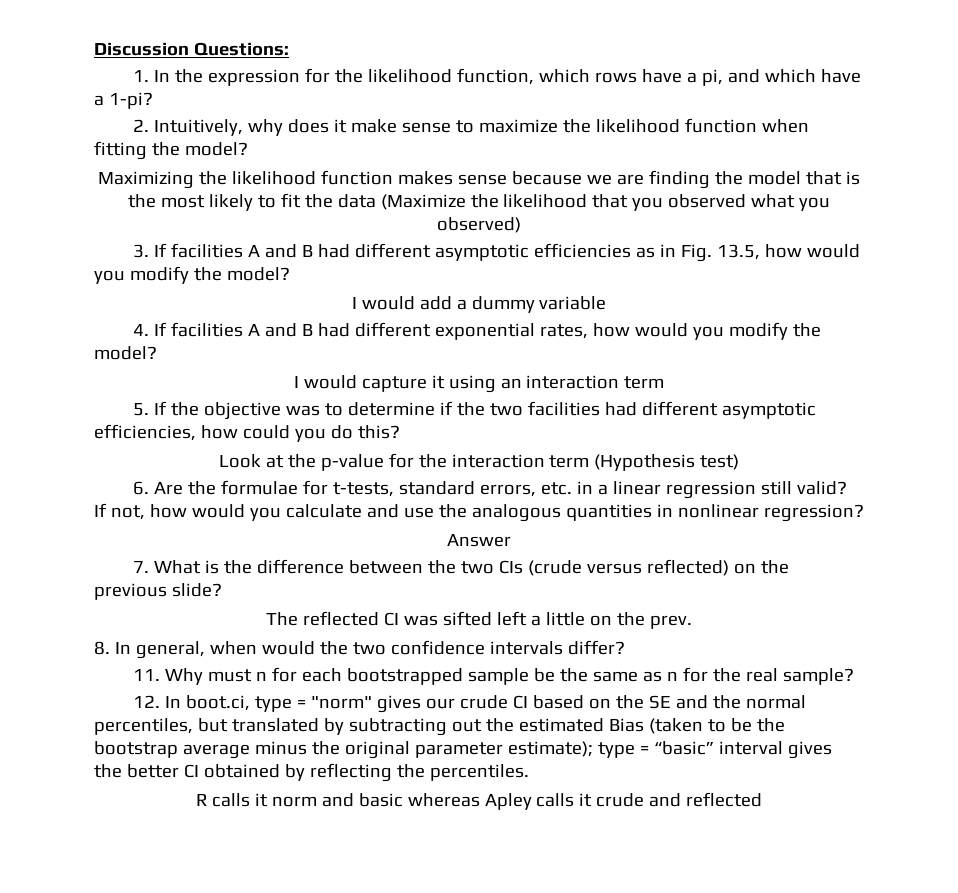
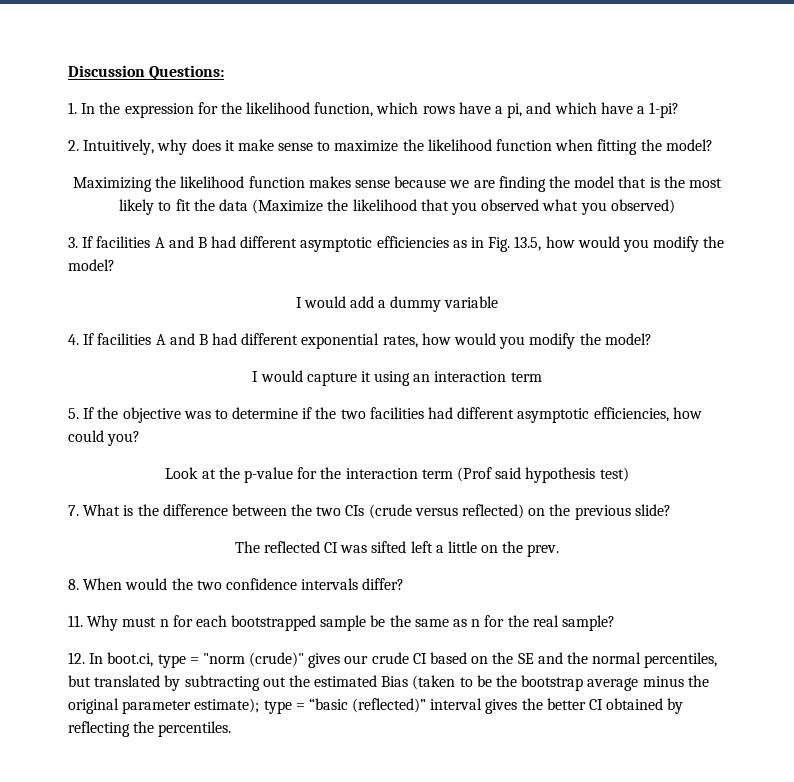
- 5. If the objective was to determine if the two facilities had different asymptotic efficiencies, how could you do this?
+ 5. If the objective was to determine if the two facilities had different asymptotic efficiencies, how could you?
- Look at the p-value for the interaction term (Hypothesis test)
- 6. Are the formulae for t-tests, standard errors, etc. in a linear regression still valid? If not, how would you calculate and use the analogous quantities in nonlinear regression?
- Answer
+ Look at the p-value for the interaction term (Prof said hypothesis test)
- 8. In general, when would the two confidence intervals differ?
+ 8. When would the two confidence intervals differ?
- 12. In boot.ci, type = "norm" gives our crude CI based on the SE and the normal percentiles, but translated by subtracting out the estimated Bias (taken to be the bootstrap average minus the original parameter estimate); type = “basic” interval gives the better CI obtained by reflecting the percentiles.
+ 12. In boot.ci, type = "norm (crude)" gives our crude CI based on the SE and the normal percentiles, but translated by subtracting out the estimated Bias (taken to be the bootstrap average minus the original parameter estimate); type = “basic (reflected)” interval gives the better CI obtained by reflecting the percentiles.
- R calls it norm and basic whereas Apley calls it crude and reflected

